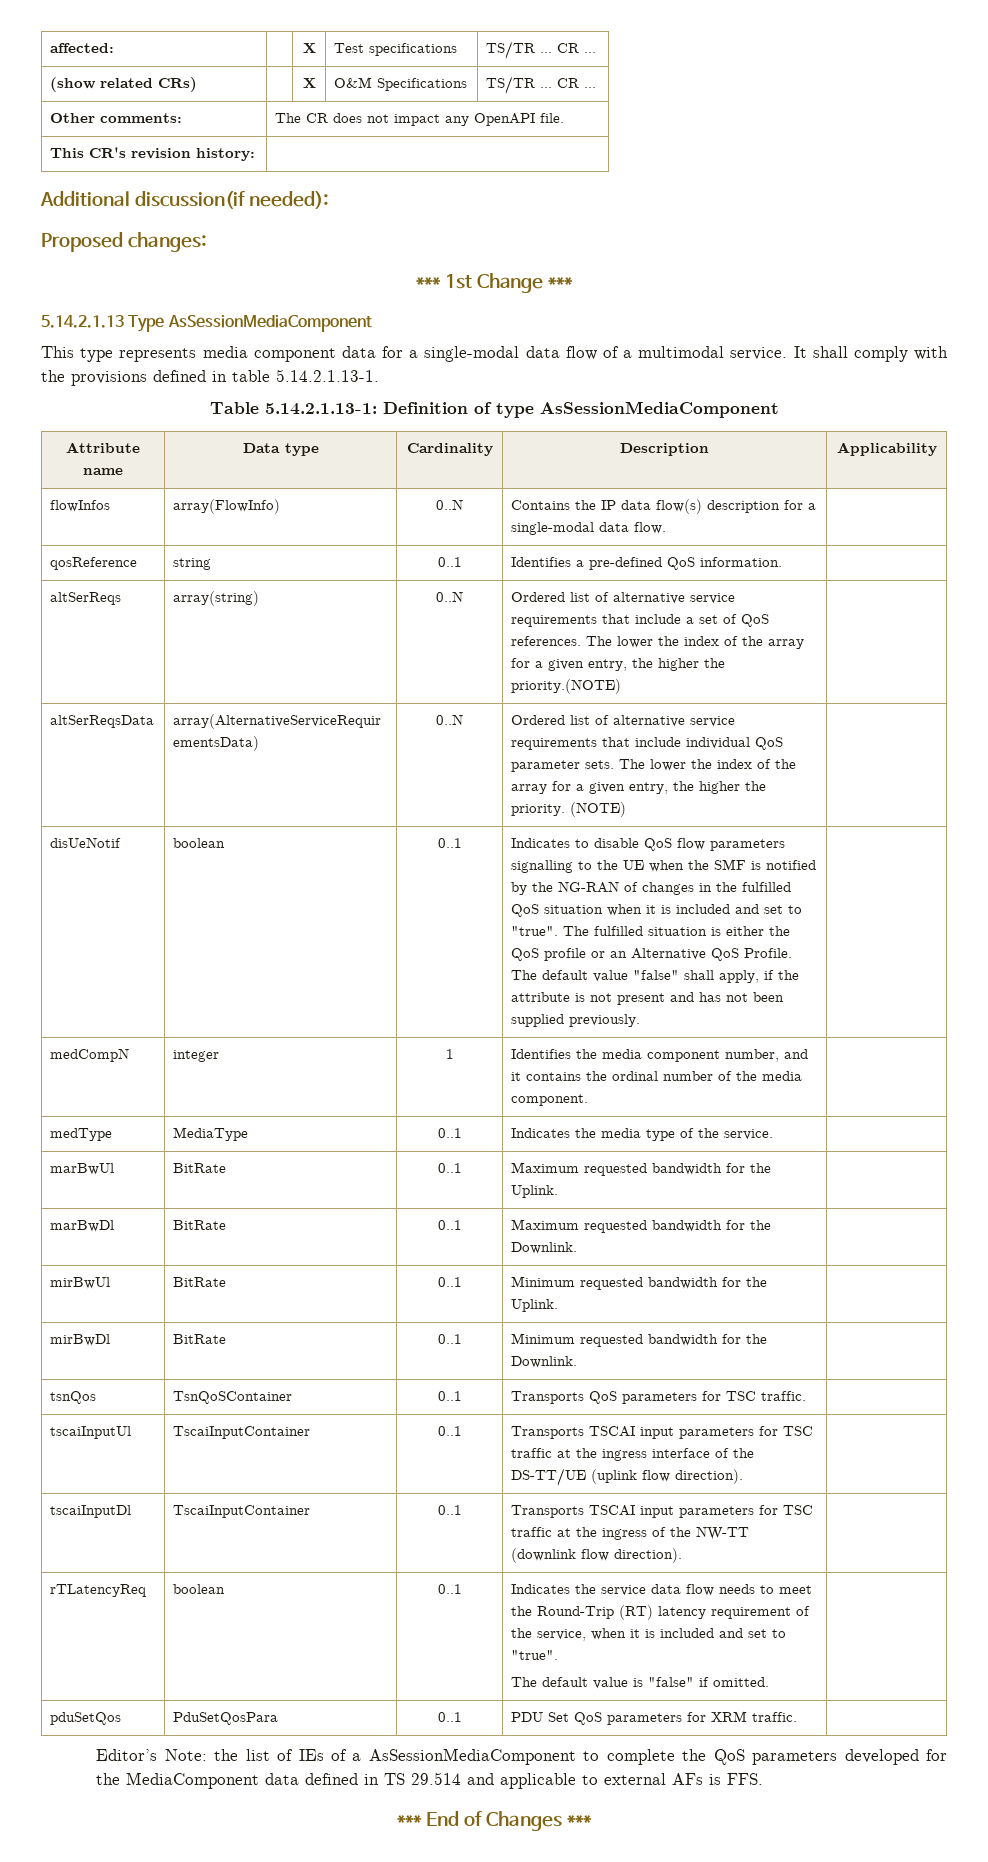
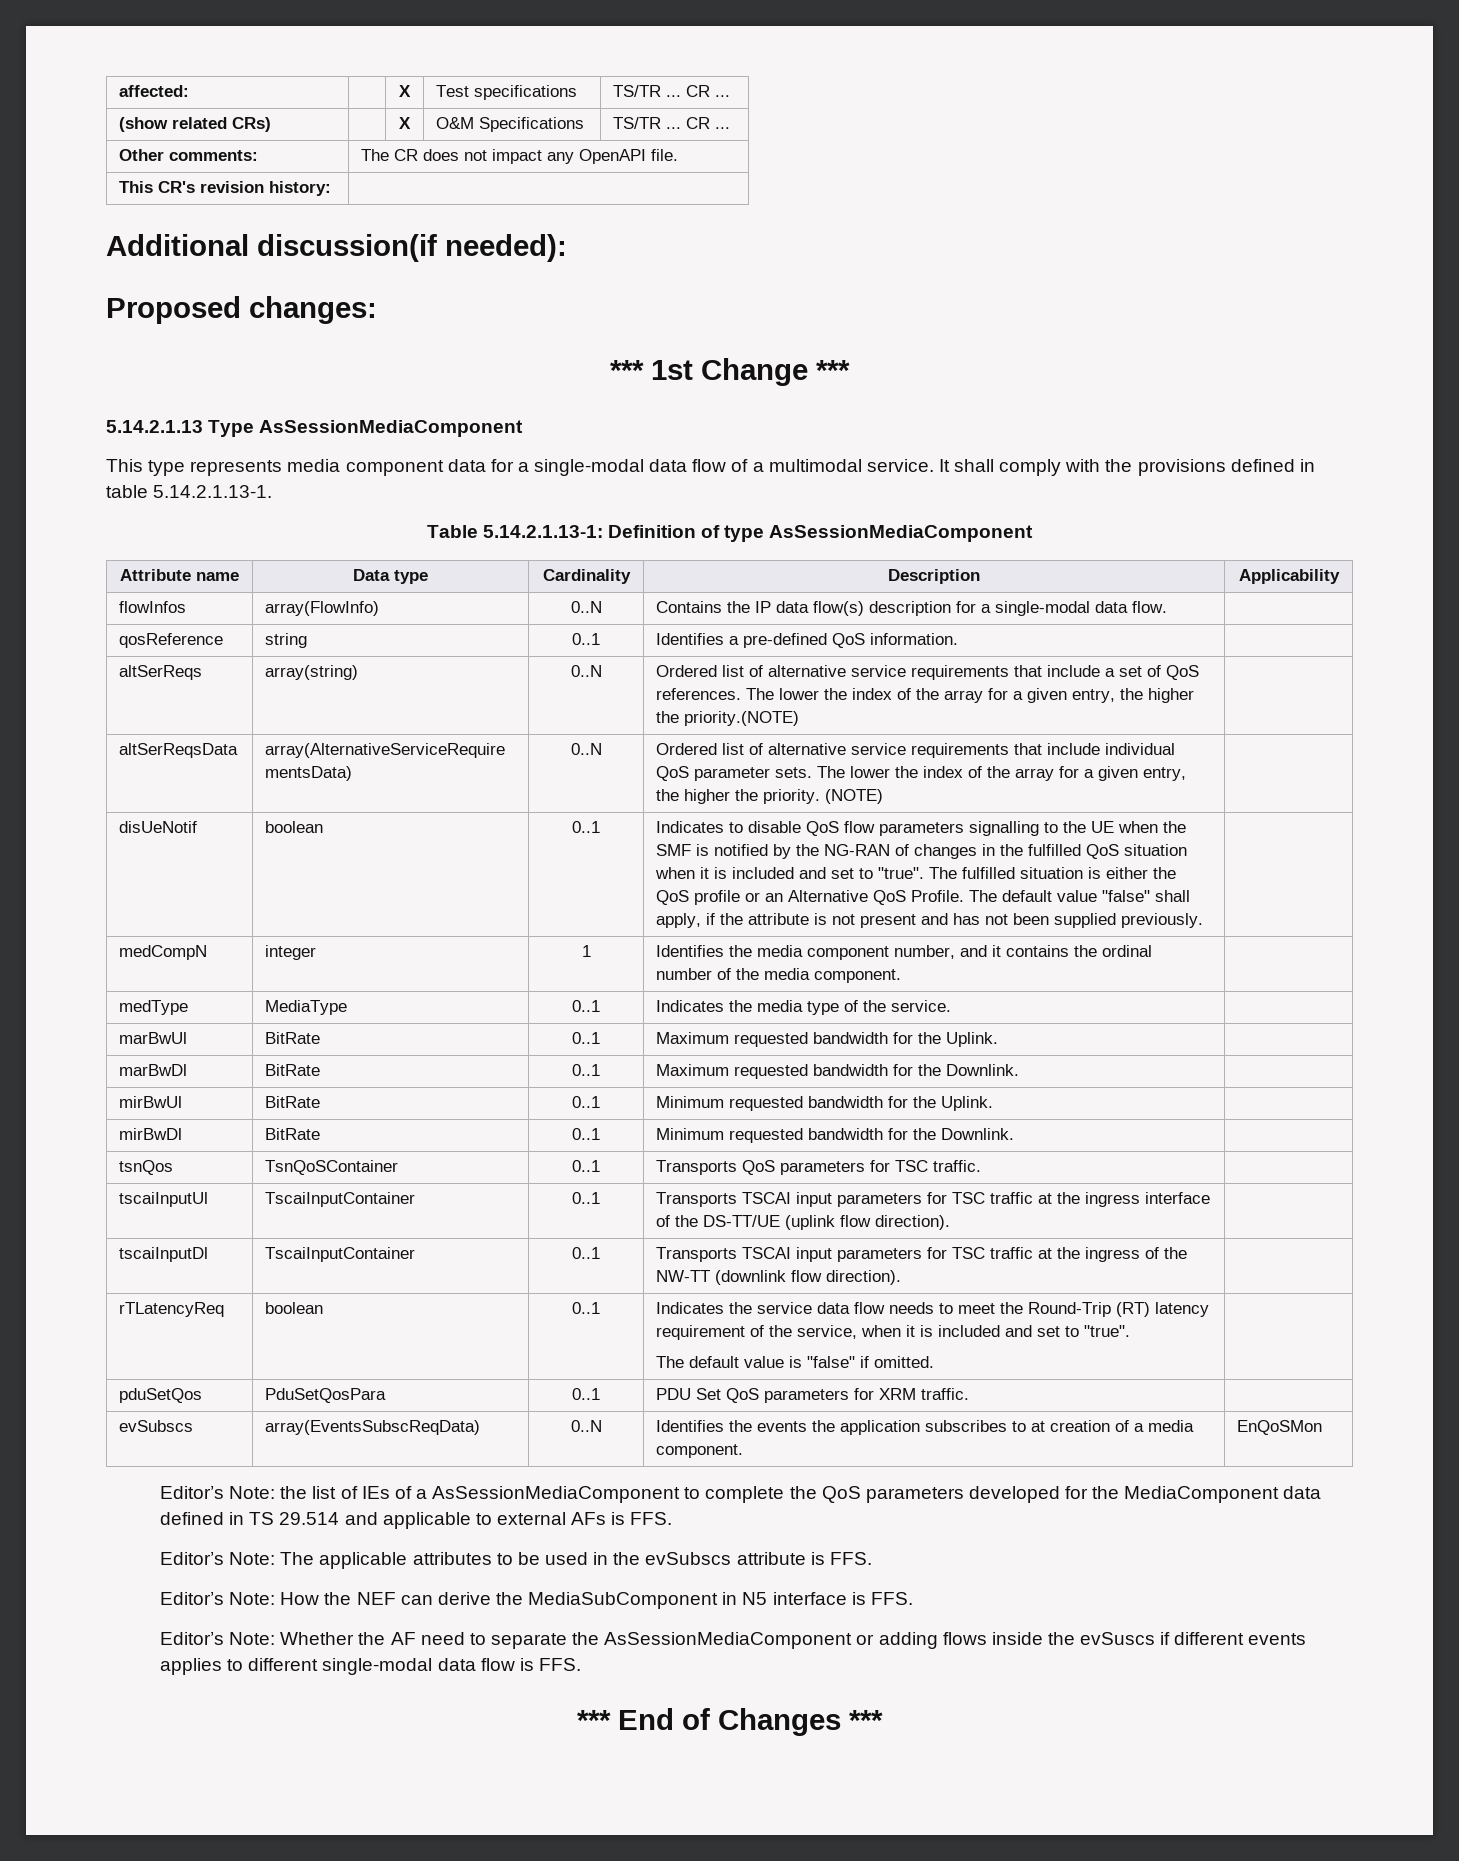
+ evSubscs | array(EventsSubscReqData) | 0..N | Identifies the events the application subscribes to at creation of a media component. | EnQoSMon
+ Editor’s Note: The applicable attributes to be used in the evSubscs attribute is FFS.
+ Editor’s Note: How the NEF can derive the MediaSubComponent in N5 interface is FFS.
+ Editor’s Note: Whether the AF need to separate the AsSessionMediaComponent or adding flows inside the evSuscs if different events applies to different single-modal data flow is FFS.

